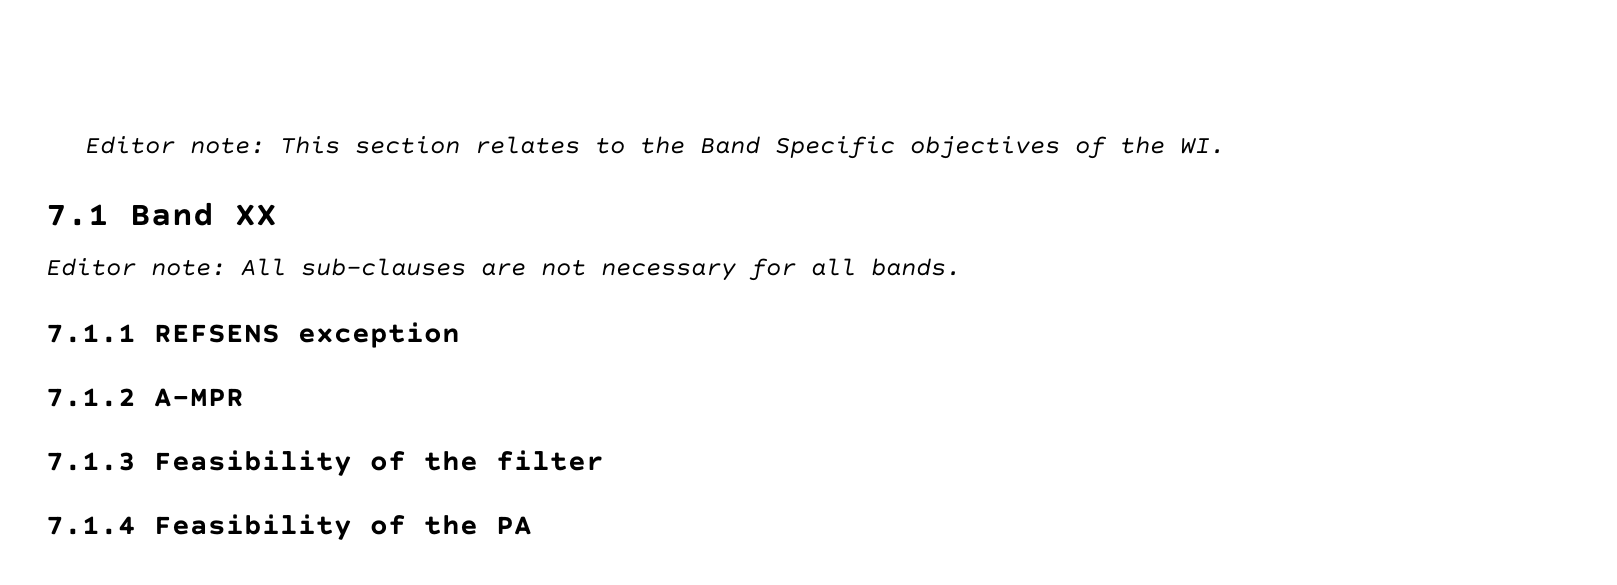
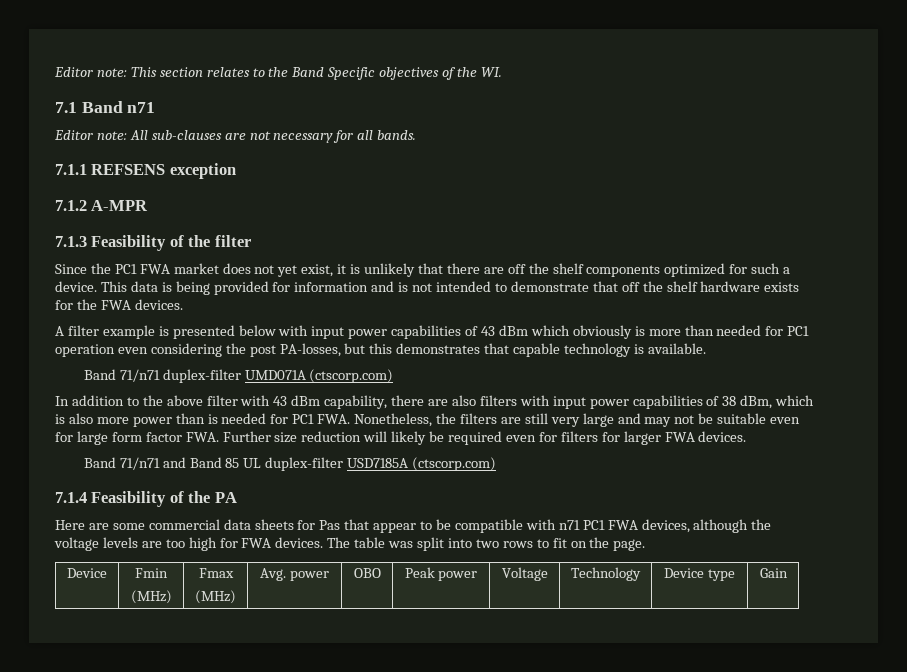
- 7.1 Band XX
+ 7.1 Band n71
+ Since the PC1 FWA market does not yet exist, it is unlikely that there are off the shelf components optimized for such a device. This data is being provided for information and is not intended to demonstrate that off the shelf hardware exists for the FWA devices.
+ A filter example is presented below with input power capabilities of 43 dBm which obviously is more than needed for PC1 operation even considering the post PA-losses, but this demonstrates that capable technology is available.
+ Band 71/n71 duplex-filter UMD071A (ctscorp.com)
+ In addition to the above filter with 43 dBm capability, there are also filters with input power capabilities of 38 dBm, which is also more power than is needed for PC1 FWA. Nonetheless, the filters are still very large and may not be suitable even for large form factor FWA. Further size reduction will likely be required even for filters for larger FWA devices.
+ Band 71/n71 and Band 85 UL duplex-filter USD7185A (ctscorp.com)
+ Here are some commercial data sheets for Pas that appear to be compatible with n71 PC1 FWA devices, although the voltage levels are too high for FWA devices. The table was split into two rows to fit on the page.
+ Device | Fmin
+ (MHz) | Fmax
+ (MHz) | Avg. power | OBO | Peak power | Voltage | Technology | Device type | Gain

